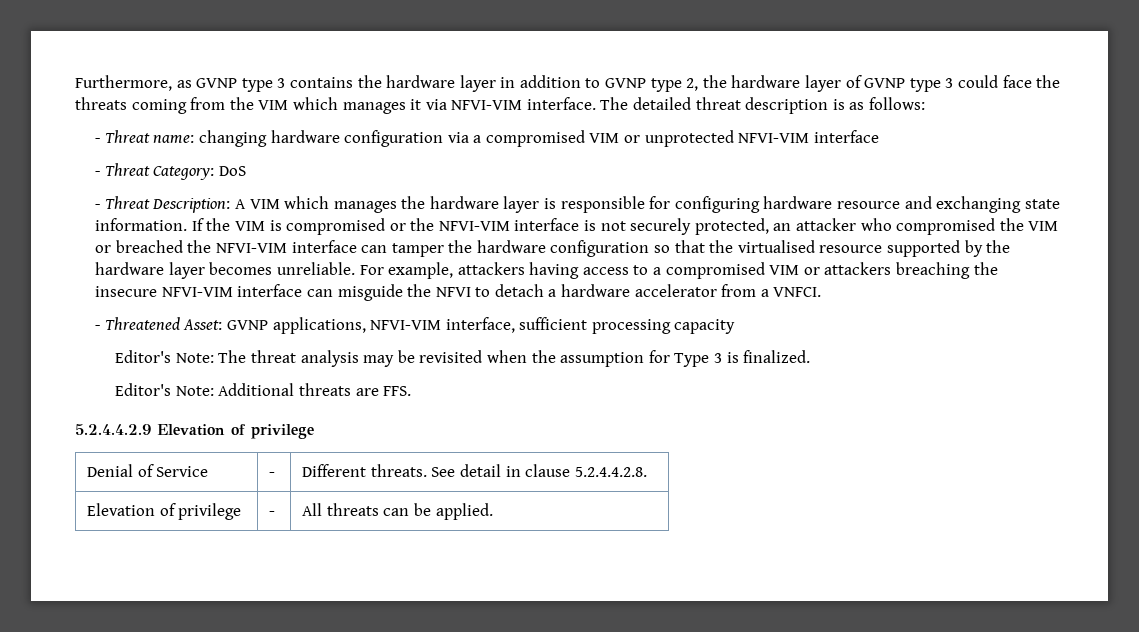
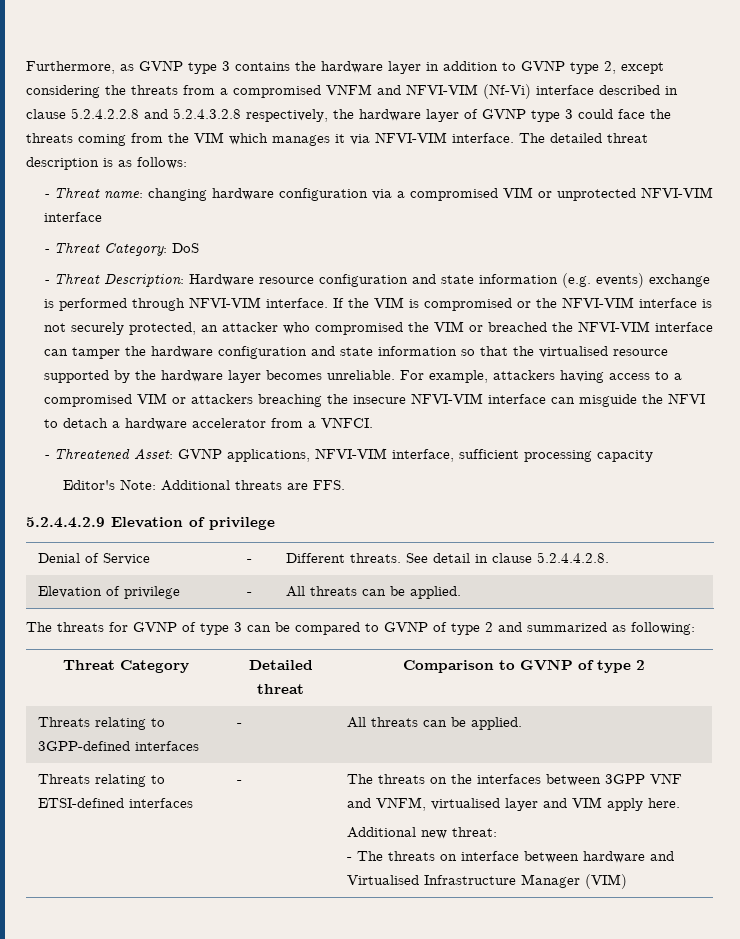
- Furthermore, as GVNP type 3 contains the hardware layer in addition to GVNP type 2, the hardware layer of GVNP type 3 could face the threats coming from the VIM which manages it via NFVI-VIM interface.
+ Furthermore, as GVNP type 3 contains the hardware layer in addition to GVNP type 2, except considering the threats from a compromised VNFM and NFVI-VIM (Nf-Vi) interface described in clause 5.2.4.2.2.8 and 5.2.4.3.2.8 respectively, the hardware layer of GVNP type 3 could face the threats coming from the VIM which manages it via NFVI-VIM interface.
- - Threat Description: A VIM which manages the hardware layer is responsible for configuring hardware resource and exchanging state information.
+ - Threat Description: Hardware resource configuration and state information (e.g. events) exchange is performed through NFVI-VIM interface.
- If the VIM is compromised or the NFVI-VIM interface is not securely protected, an attacker who compromised the VIM or breached the NFVI-VIM interface can tamper the hardware configuration so that the virtualised resource supported by the hardware layer becomes unreliable.
+ If the VIM is compromised or the NFVI-VIM interface is not securely protected, an attacker who compromised the VIM or breached the NFVI-VIM interface can tamper the hardware configuration and state information so that the virtualised resource supported by the hardware layer becomes unreliable.
- Editor's Note: The threat analysis may be revisited when the assumption for Type 3 is finalized.
+ The threats for GVNP of type 3 can be compared to GVNP of type 2 and summarized as following:
+ Threat Category | Detailed threat | Comparison to GVNP of type 2
+ Threats relating to 3GPP-defined interfaces | - | All threats can be applied.
+ Threats relating to ETSI-defined interfaces | - | The threats on the interfaces between 3GPP VNF and VNFM, virtualised layer and VIM apply here.
+ Additional new threat:
+ - The threats on interface between hardware and Virtualised Infrastructure Manager (VIM)

